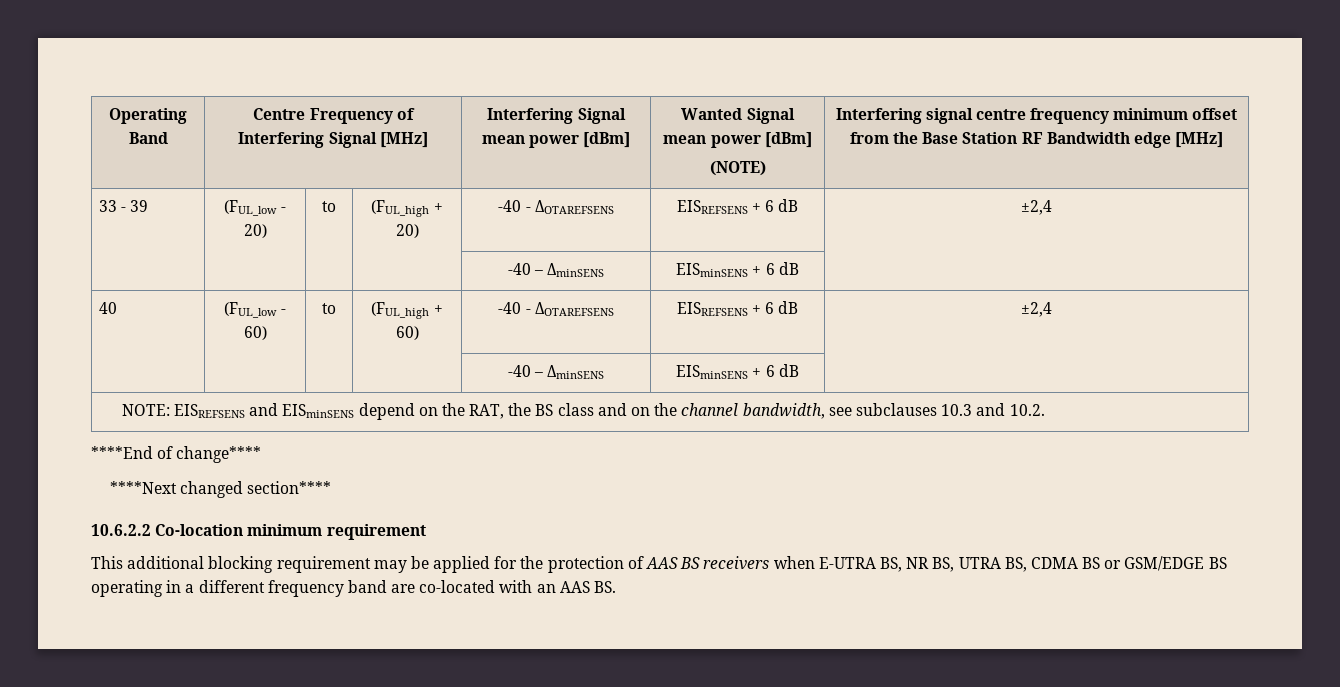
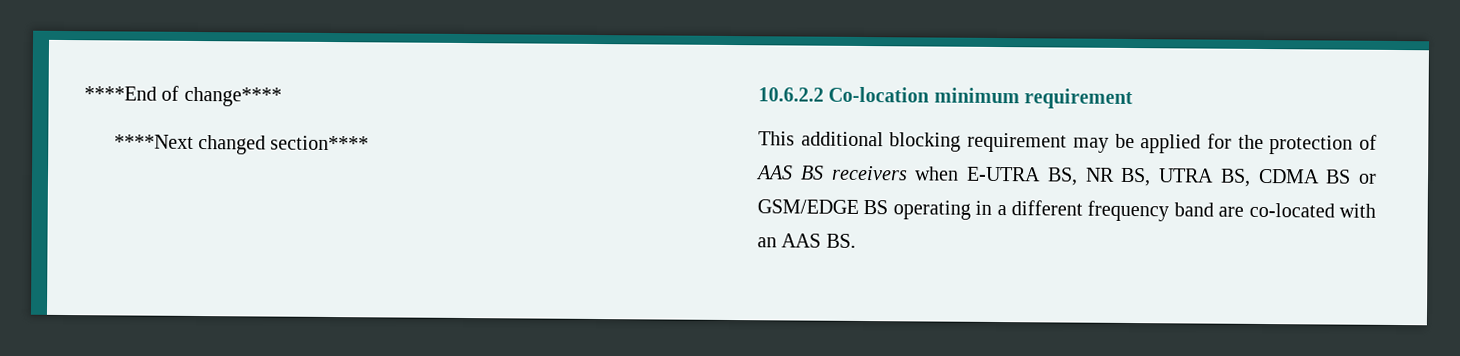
- Operating Band | Centre Frequency of Interfering Signal [MHz] | Interfering Signal mean power [dBm] | Wanted Signal mean power [dBm]
- (NOTE) | Interfering signal centre frequency minimum offset from the Base Station RF Bandwidth edge [MHz]
- 33 - 39 | (FUL_low - 20) | to | (FUL_high + 20) | -40 - ΔOTAREFSENS | EISREFSENS + 6 dB | ±2,4
- | | | | -40 – ΔminSENS | EISminSENS + 6 dB |
- 40 | (FUL_low - 60) | to | (FUL_high + 60) | -40 - ΔOTAREFSENS | EISREFSENS + 6 dB | ±2,4
- | | | | -40 – ΔminSENS | EISminSENS + 6 dB |
- NOTE: EISREFSENS and EISminSENS depend on the RAT, the BS class and on the channel bandwidth, see subclauses 10.3 and 10.2.

